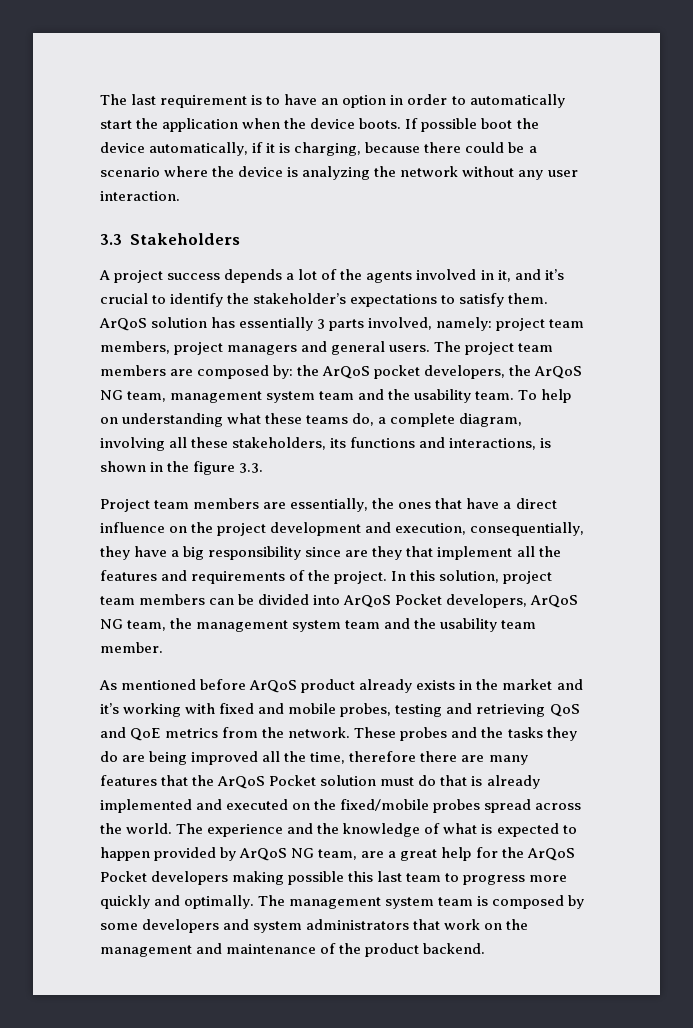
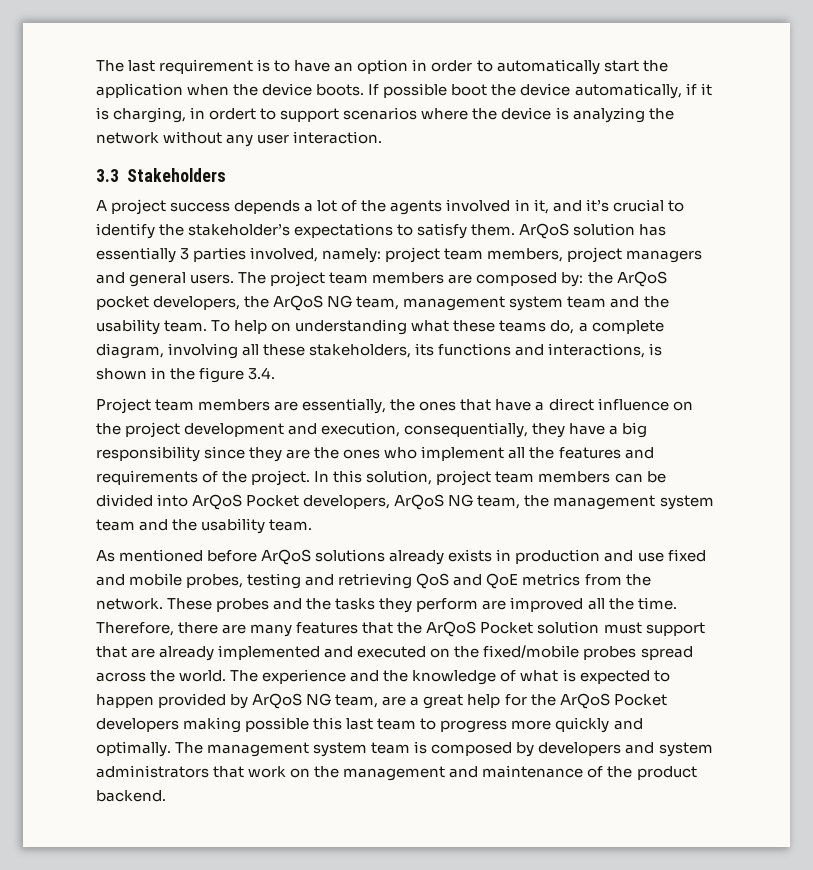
- If possible boot the device automatically, if it is charging, because there could be a scenario where the device is analyzing the network without any user interaction.
+ If possible boot the device automatically, if it is charging, in ordert to support scenarios where the device is analyzing the network without any user interaction.
- ArQoS solution has essentially 3 parts involved, namely: project team members, project managers and general users.
+ ArQoS solution has essentially 3 parties involved, namely: project team members, project managers and general users.
- To help on understanding what these teams do, a complete diagram, involving all these stakeholders, its functions and interactions, is shown in the figure 3.3.
+ To help on understanding what these teams do, a complete diagram, involving all these stakeholders, its functions and interactions, is shown in the figure 3.4.
- Project team members are essentially, the ones that have a direct influence on the project development and execution, consequentially, they have a big responsibility since are they that implement all the features and requirements of the project.
+ Project team members are essentially, the ones that have a direct influence on the project development and execution, consequentially, they have a big responsibility since they are the ones who implement all the features and requirements of the project.
- In this solution, project team members can be divided into ArQoS Pocket developers, ArQoS NG team, the management system team and the usability team member.
+ In this solution, project team members can be divided into ArQoS Pocket developers, ArQoS NG team, the management system team and the usability team.
- As mentioned before ArQoS product already exists in the market and it’s working with fixed and mobile probes, testing and retrieving QoS and QoE metrics from the network.
+ As mentioned before ArQoS solutions already exists in production and use fixed and mobile probes, testing and retrieving QoS and QoE metrics from the network.
- These probes and the tasks they do are being improved all the time, therefore there are many features that the ArQoS Pocket solution must do that is already implemented and executed on the fixed/mobile probes spread across the world.
+ These probes and the tasks they perform are improved all the time. Therefore, there are many features that the ArQoS Pocket solution must support that are already implemented and executed on the fixed/mobile probes spread across the world.
- The management system team is composed by some developers and system administrators that work on the management and maintenance of the product backend.
+ The management system team is composed by developers and system administrators that work on the management and maintenance of the product backend.

